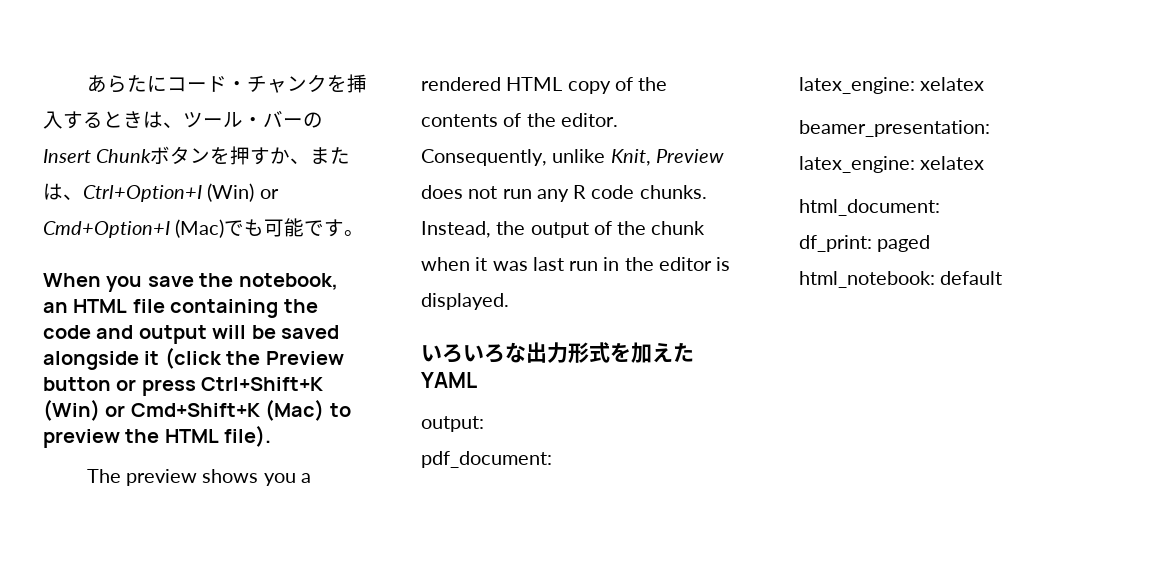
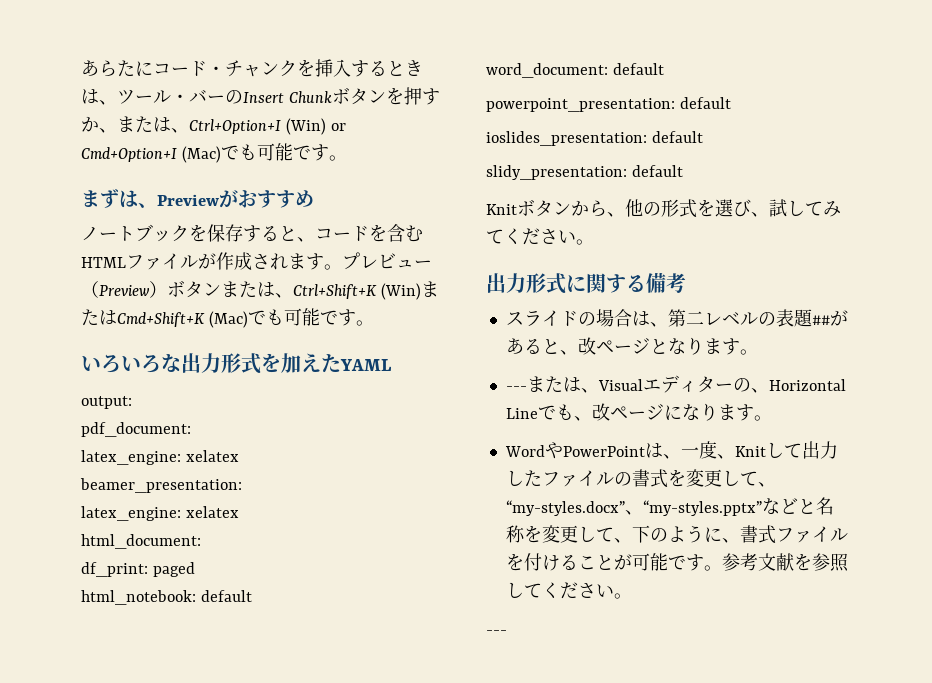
- When you save the notebook, an HTML file containing the code and output will be saved alongside it (click the Preview button or press Ctrl+Shift+K (Win) or Cmd+Shift+K (Mac) to preview the HTML file).
- The preview shows you a rendered HTML copy of the contents of the editor. Consequently, unlike Knit, Preview does not run any R code chunks. Instead, the output of the chunk when it was last run in the editor is displayed.
+ まずは、Previewがおすすめ
+ ノートブックを保存すると、コードを含むHTMLファイルが作成されます。プレビュー（Preview）ボタンまたは、Ctrl+Shift+K (Win)またはCmd+Shift+K (Mac)でも可能です。
+ word_document: default
+ powerpoint_presentation: default
+ ioslides_presentation: default
+ slidy_presentation: default
+ Knitボタンから、他の形式を選び、試してみてください。
+ 出力形式に関する備考
+ スライドの場合は、第二レベルの表題##があると、改ページとなります。
+ ---または、Visualエディターの、Horizontal Lineでも、改ページになります。
+ WordやPowerPointは、一度、Knitして出力したファイルの書式を変更して、“my-styles.docx”、“my-styles.pptx”などと名称を変更して、下のように、書式ファイルを付けることが可能です。参考文献を参照してください。
+ ---

